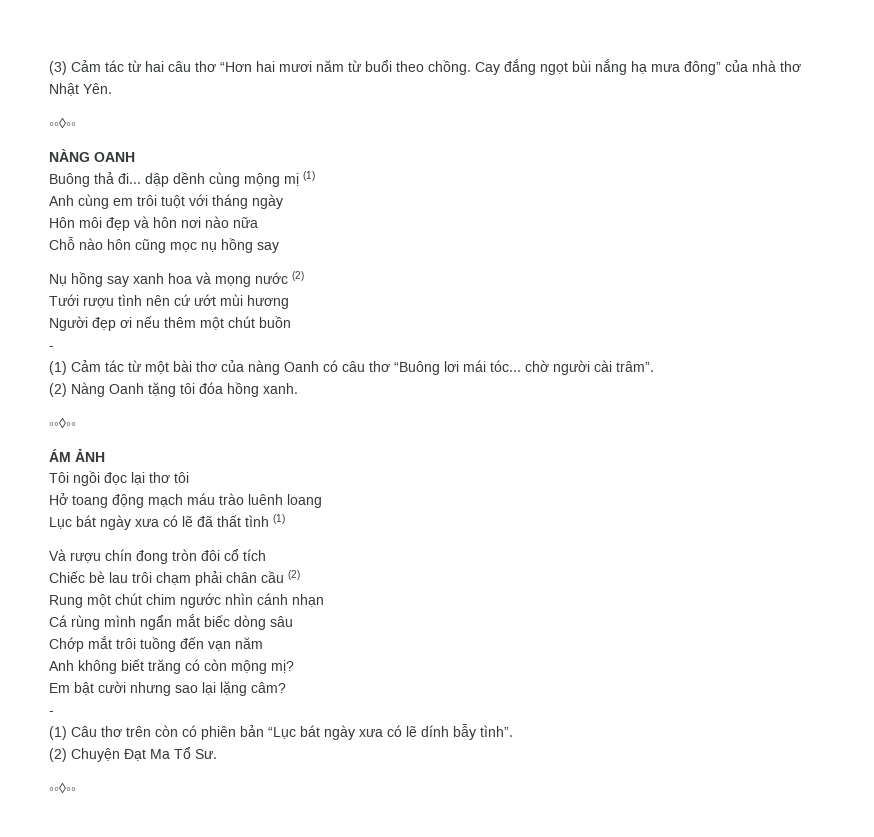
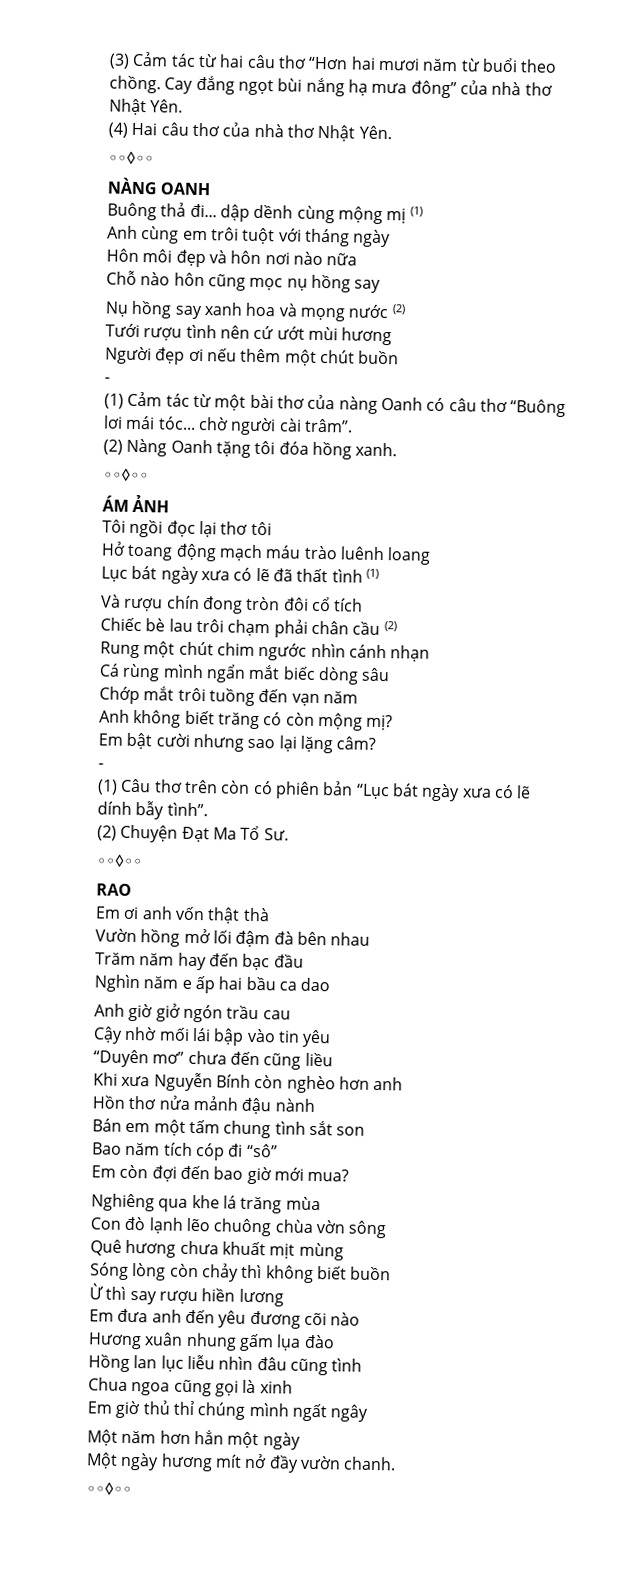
+ (4) Hai câu thơ của nhà thơ Nhật Yên.
+ RAO
+ Em ơi anh vốn thật thà
+ Vườn hồng mở lối đậm đà bên nhau
+ Trăm năm hay đến bạc đầu
+ Nghìn năm e ấp hai bầu ca dao
+ Anh giờ giở ngón trầu cau
+ Cậy nhờ mối lái bập vào tin yêu
+ “Duyên mơ” chưa đến cũng liều
+ Khi xưa Nguyễn Bính còn nghèo hơn anh
+ Hồn thơ nửa mảnh đậu nành
+ Bán em một tấm chung tình sắt son
+ Bao năm tích cóp đi “sô”
+ Em còn đợi đến bao giờ mới mua?
+ Nghiêng qua khe lá trăng mùa
+ Con đò lạnh lẽo chuông chùa vờn sông
+ Quê hương chưa khuất mịt mùng
+ Sóng lòng còn chảy thì không biết buồn
+ Ừ thì say rượu hiền lương
+ Em đưa anh đến yêu đương cõi nào
+ Hương xuân nhung gấm lụa đào
+ Hồng lan lục liễu nhìn đâu cũng tình
+ Chua ngoa cũng gọi là xinh
+ Em giờ thủ thỉ chúng mình ngất ngây
+ Một năm hơn hẳn một ngày
+ Một ngày hương mít nở đầy vườn chanh.
+ ◦◦◊◦◦

